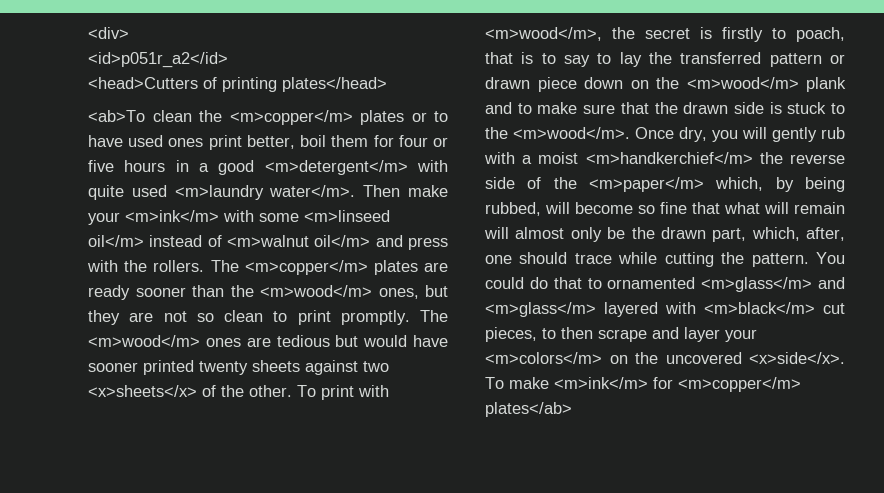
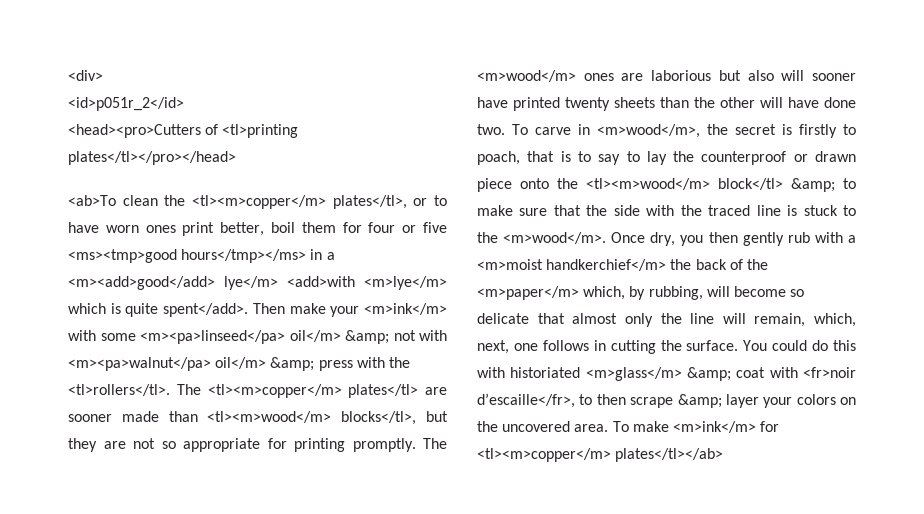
- <id>p051r_a2</id>
- <head>Cutters of printing plates</head>
+ <id>p051r_2</id>
+ <head><pro>Cutters of <tl>printing plates</tl></pro></head>
- <ab>To clean the <m>copper</m> plates or to have used ones print better, boil them for four or five hours in a good <m>detergent</m> with quite used <m>laundry water</m>.
+ <ab>To clean the <tl><m>copper</m> plates</tl>, or to have worn ones print better, boil them for four or five <ms><tmp>good hours</tmp></ms> in a <m><add>good</add> lye</m> <add>with <m>lye</m> which is quite spent</add>.
- Then make your <m>ink</m> with some <m>linseed oil</m> instead of <m>walnut oil</m> and press with the rollers. The <m>copper</m> plates are ready sooner than the <m>wood</m> ones, but they are not so clean to print promptly.
+ Then make your <m>ink</m> with some <m><pa>linseed</pa> oil</m> &amp; not with <m><pa>walnut</pa> oil</m> &amp; press with the <tl>rollers</tl>. The <tl><m>copper</m> plates</tl> are sooner made than <tl><m>wood</m> blocks</tl>, but they are not so appropriate for printing promptly.
- The <m>wood</m> ones are tedious but would have sooner printed twenty sheets against two <x>sheets</x> of the other. To print with <m>wood</m>, the secret is firstly to poach, that is to say to lay the transferred pattern or drawn piece down on the <m>wood</m> plank and to make sure that the drawn side is stuck to the <m>wood</m>.
+ The <m>wood</m> ones are laborious but also will sooner have printed twenty sheets than the other will have done two. To carve in <m>wood</m>, the secret is firstly to poach, that is to say to lay the counterproof or drawn piece onto the <tl><m>wood</m> block</tl> &amp; to make sure that the side with the traced line is stuck to the <m>wood</m>.
- Once dry, you will gently rub with a moist <m>handkerchief</m> the reverse side of the <m>paper</m> which, by being rubbed, will become so fine that what will remain will almost only be the drawn part, which, after, one should trace while cutting the pattern.
+ Once dry, you then gently rub with a <m>moist handkerchief</m> the back of the <m>paper</m> which, by rubbing, will become so delicate that almost only the line will remain, which, next, one follows in cutting the surface.
- You could do that to ornamented <m>glass</m> and <m>glass</m> layered with <m>black</m> cut pieces, to then scrape and layer your <m>colors</m> on the uncovered <x>side</x>.
+ You could do this with historiated <m>glass</m> &amp; coat with <fr>noir d’escaille</fr>, to then scrape &amp; layer your colors on the uncovered area.
- To make <m>ink</m> for <m>copper</m> plates</ab>
+ To make <m>ink</m> for <tl><m>copper</m> plates</tl></ab>

